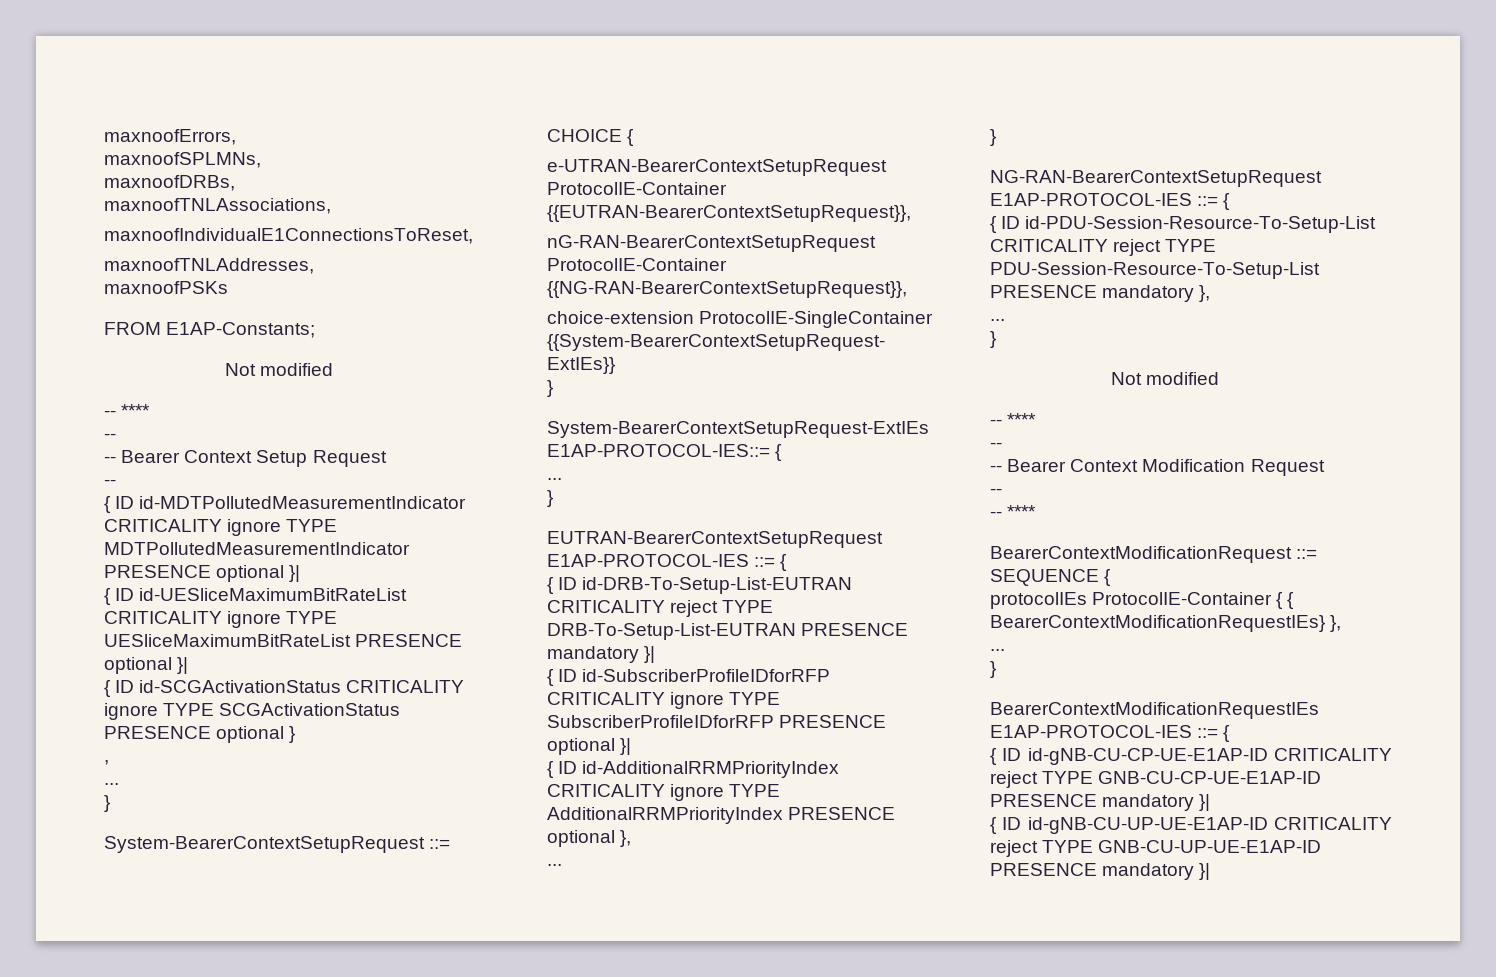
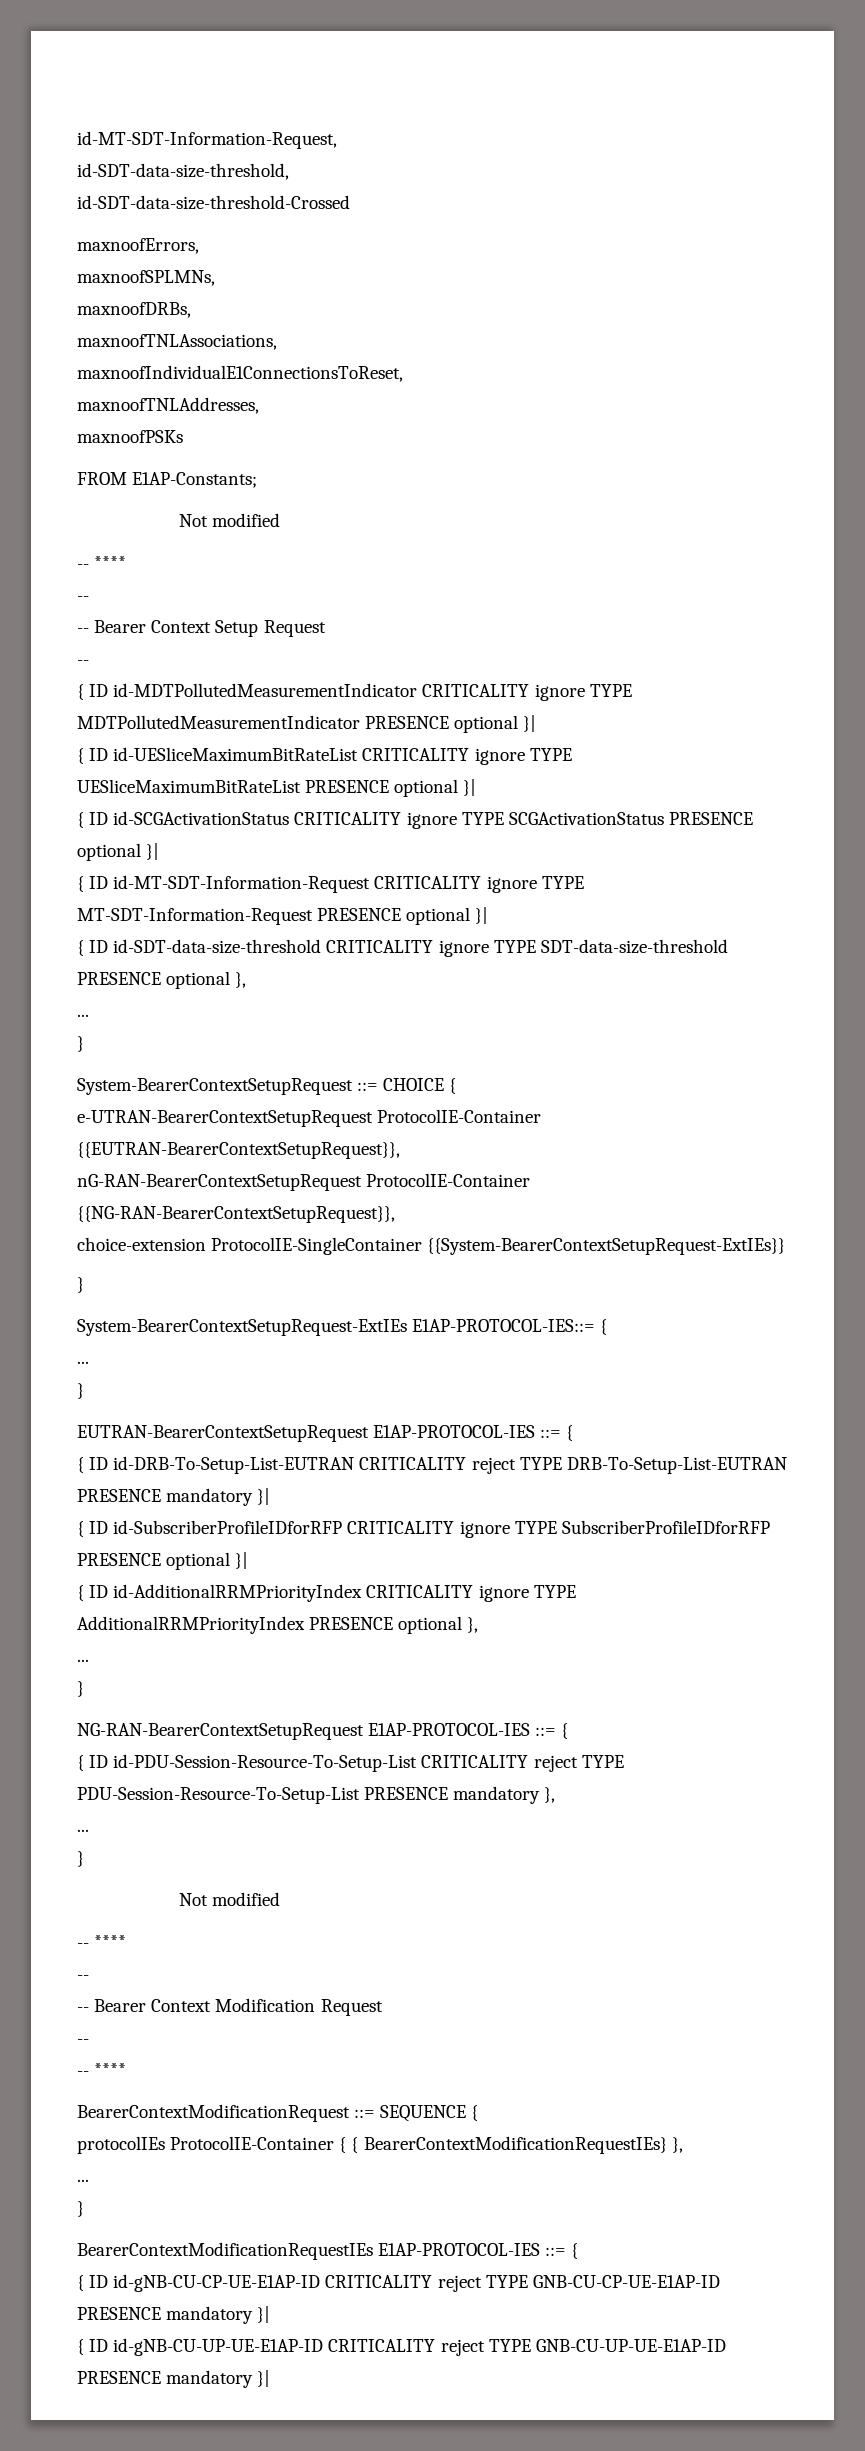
+ id-MT-SDT-Information-Request,
+ id-SDT-data-size-threshold,
+ id-SDT-data-size-threshold-Crossed
- { ID id-SCGActivationStatus CRITICALITY ignore TYPE SCGActivationStatus PRESENCE optional }
- ,
+ { ID id-SCGActivationStatus CRITICALITY ignore TYPE SCGActivationStatus PRESENCE optional }|
+ { ID id-MT-SDT-Information-Request CRITICALITY ignore TYPE MT-SDT-Information-Request PRESENCE optional }|
+ { ID id-SDT-data-size-threshold CRITICALITY ignore TYPE SDT-data-size-threshold PRESENCE optional },

